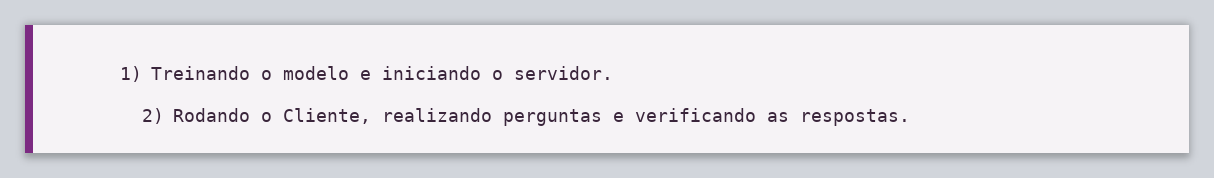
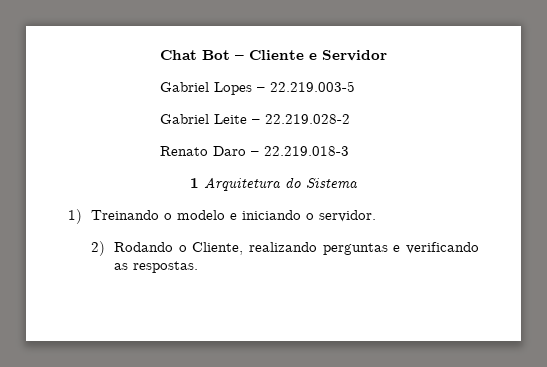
+ Chat Bot – Cliente e Servidor
+ Gabriel Lopes – 22.219.003-5
+ Gabriel Leite – 22.219.028-2
+ Renato Daro – 22.219.018-3
+ 1 Arquitetura do Sistema

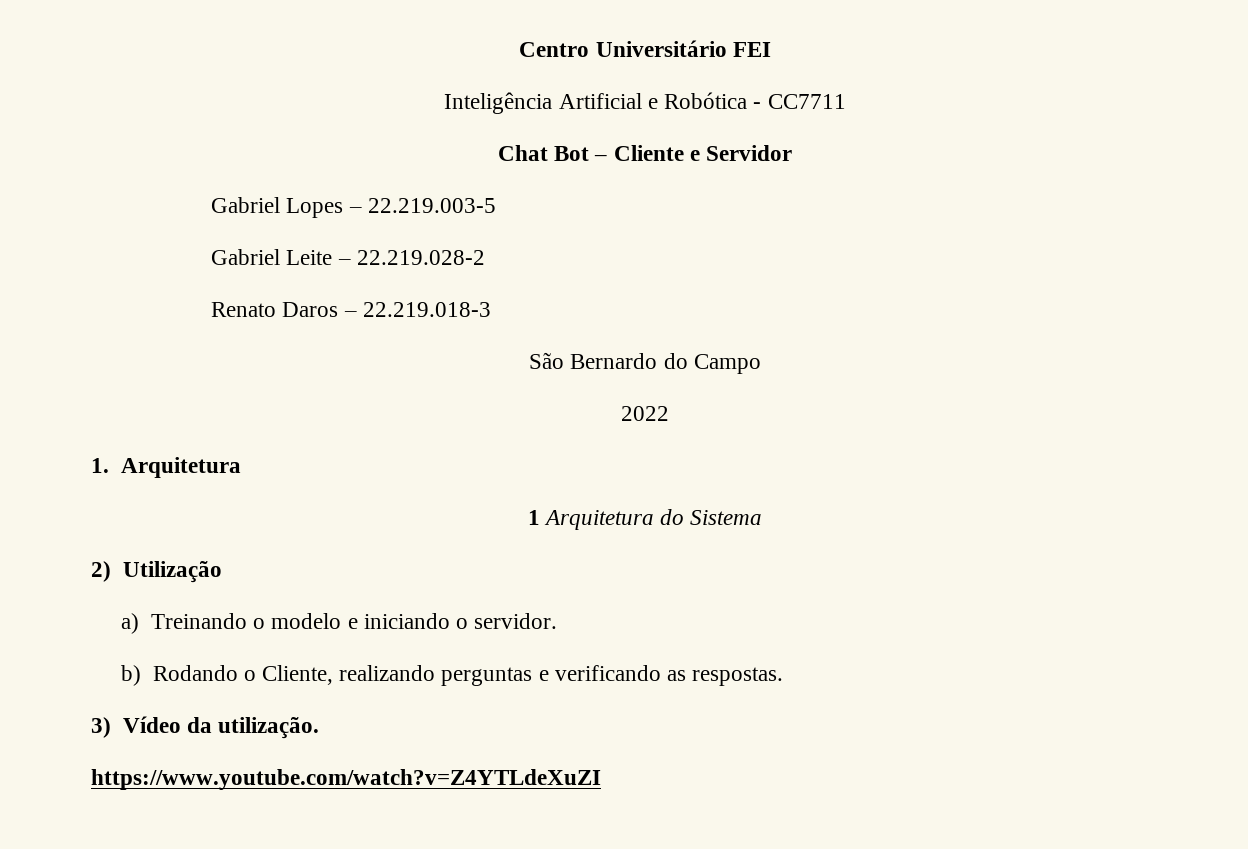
+ Centro Universitário FEI
+ Inteligência Artificial e Robótica - CC7711
- Renato Daro – 22.219.018-3
+ Renato Daros – 22.219.018-3
+ São Bernardo do Campo
+ 2022
+ 1. Arquitetura
- 1) Treinando o modelo e iniciando o servidor.
+ 2) Utilização
+ a) Treinando o modelo e iniciando o servidor.
- 2) Rodando o Cliente, realizando perguntas e verificando as respostas.
+ b) Rodando o Cliente, realizando perguntas e verificando as respostas.
+ 3) Vídeo da utilização.
+ https://www.youtube.com/watch?v=Z4YTLdeXuZI

